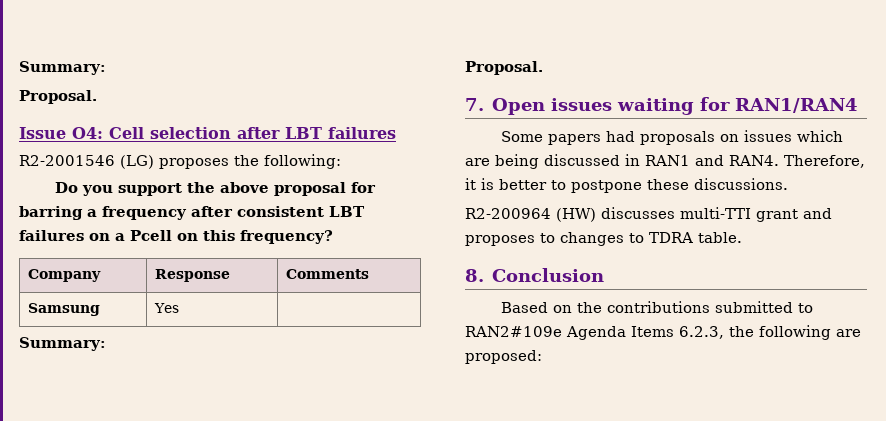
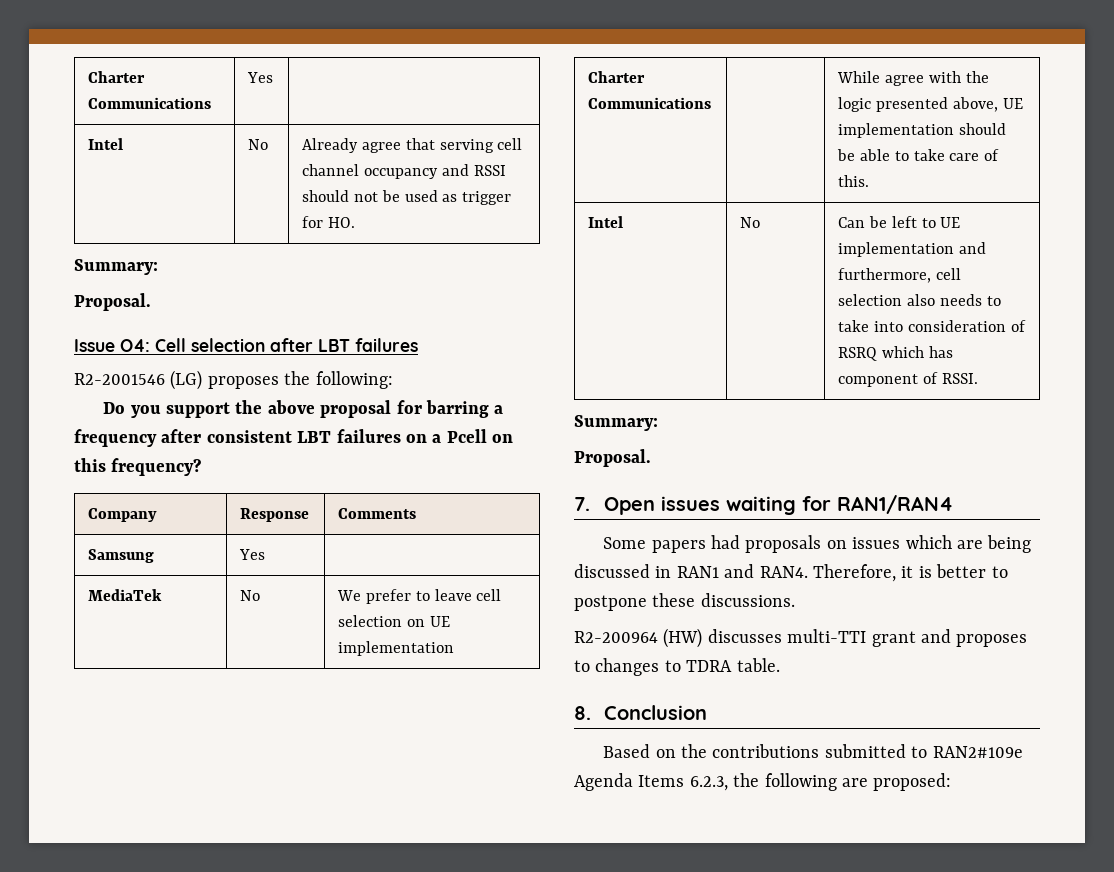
+ Charter Communications | Yes |
+ Intel | No | Already agree that serving cell channel occupancy and RSSI should not be used as trigger for HO.
+ MediaTek | No | We prefer to leave cell selection on UE implementation
+ Charter Communications | | While agree with the logic presented above, UE implementation should be able to take care of this.
+ Intel | No | Can be left to UE implementation and furthermore, cell selection also needs to take into consideration of RSRQ which has component of RSSI.

